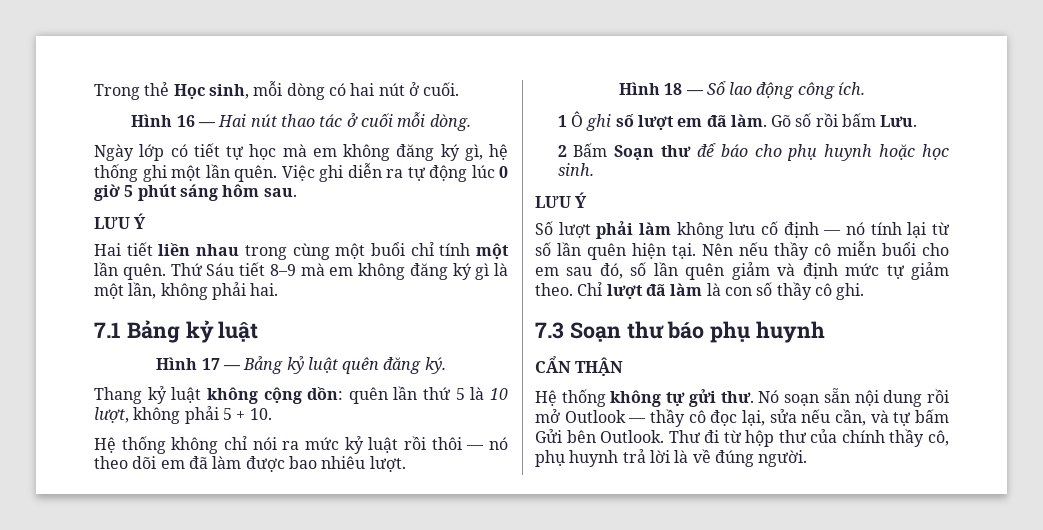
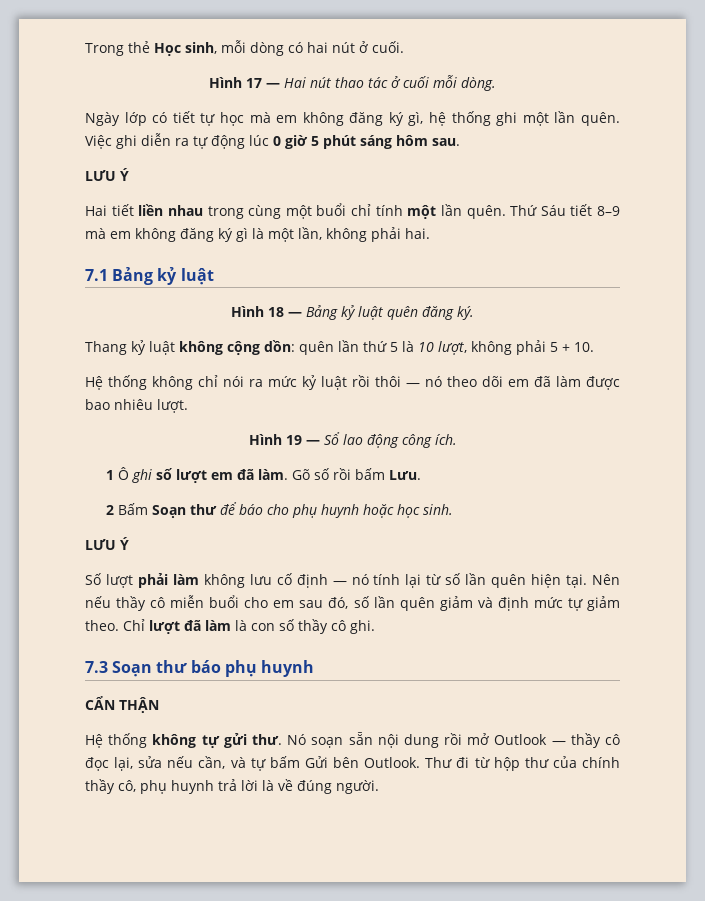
- Hình 16 — Hai nút thao tác ở cuối mỗi dòng.
+ Hình 17 — Hai nút thao tác ở cuối mỗi dòng.
- Hình 17 — Bảng kỷ luật quên đăng ký.
+ Hình 18 — Bảng kỷ luật quên đăng ký.
- Hình 18 — Sổ lao động công ích.
+ Hình 19 — Sổ lao động công ích.

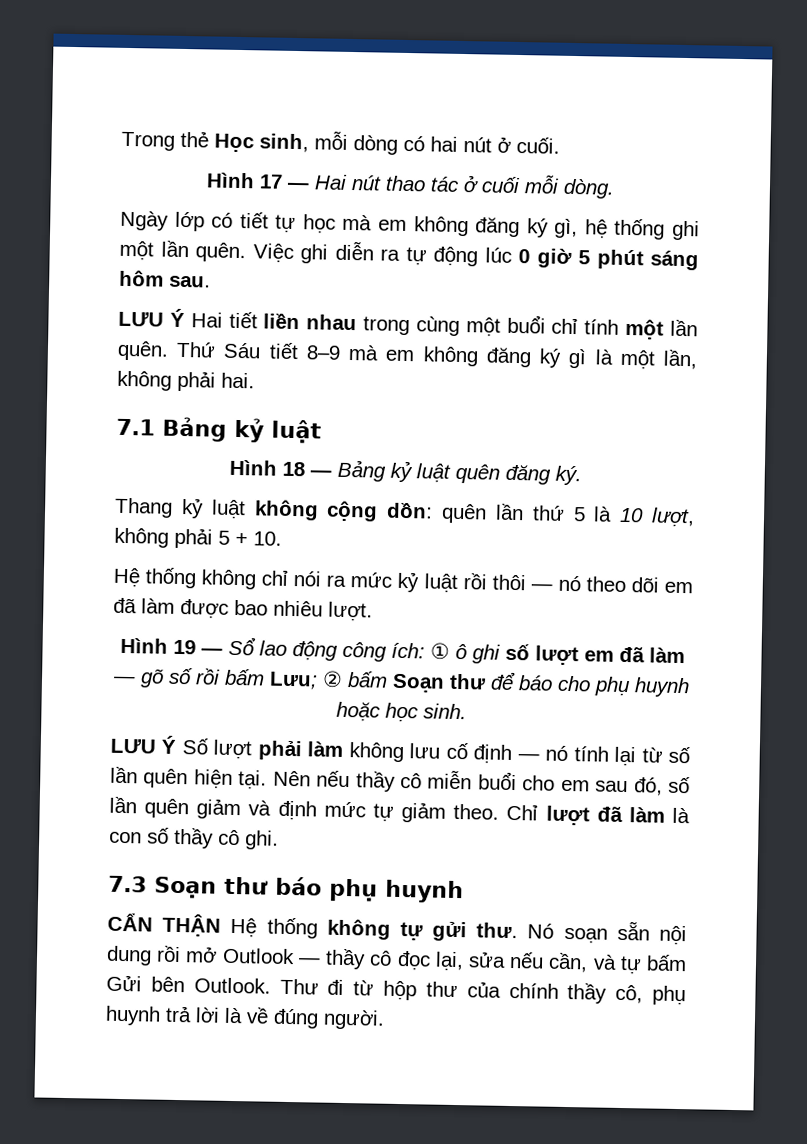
  Việc ghi diễn ra tự động lúc 0 giờ 5 phút sáng hôm sau.
- LƯU Ý
- Hai tiết liền nhau trong cùng một buổi chỉ tính một lần quên.
+ LƯU Ý Hai tiết liền nhau trong cùng một buổi chỉ tính một lần quên.
- Hình 19 — Sổ lao động công ích.
- 1 Ô ghi số lượt em đã làm. Gõ số rồi bấm Lưu.
- 2 Bấm Soạn thư để báo cho phụ huynh hoặc học sinh.
- LƯU Ý
- Số lượt phải làm không lưu cố định — nó tính lại từ số lần quên hiện tại.
+ Hình 19 — Sổ lao động công ích: ① ô ghi số lượt em đã làm — gõ số rồi bấm Lưu; ② bấm Soạn thư để báo cho phụ huynh hoặc học sinh.
+ LƯU Ý Số lượt phải làm không lưu cố định — nó tính lại từ số lần quên hiện tại.
- CẨN THẬN
- Hệ thống không tự gửi thư.
+ CẨN THẬN Hệ thống không tự gửi thư.

